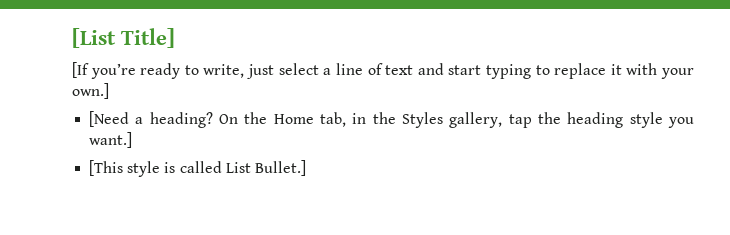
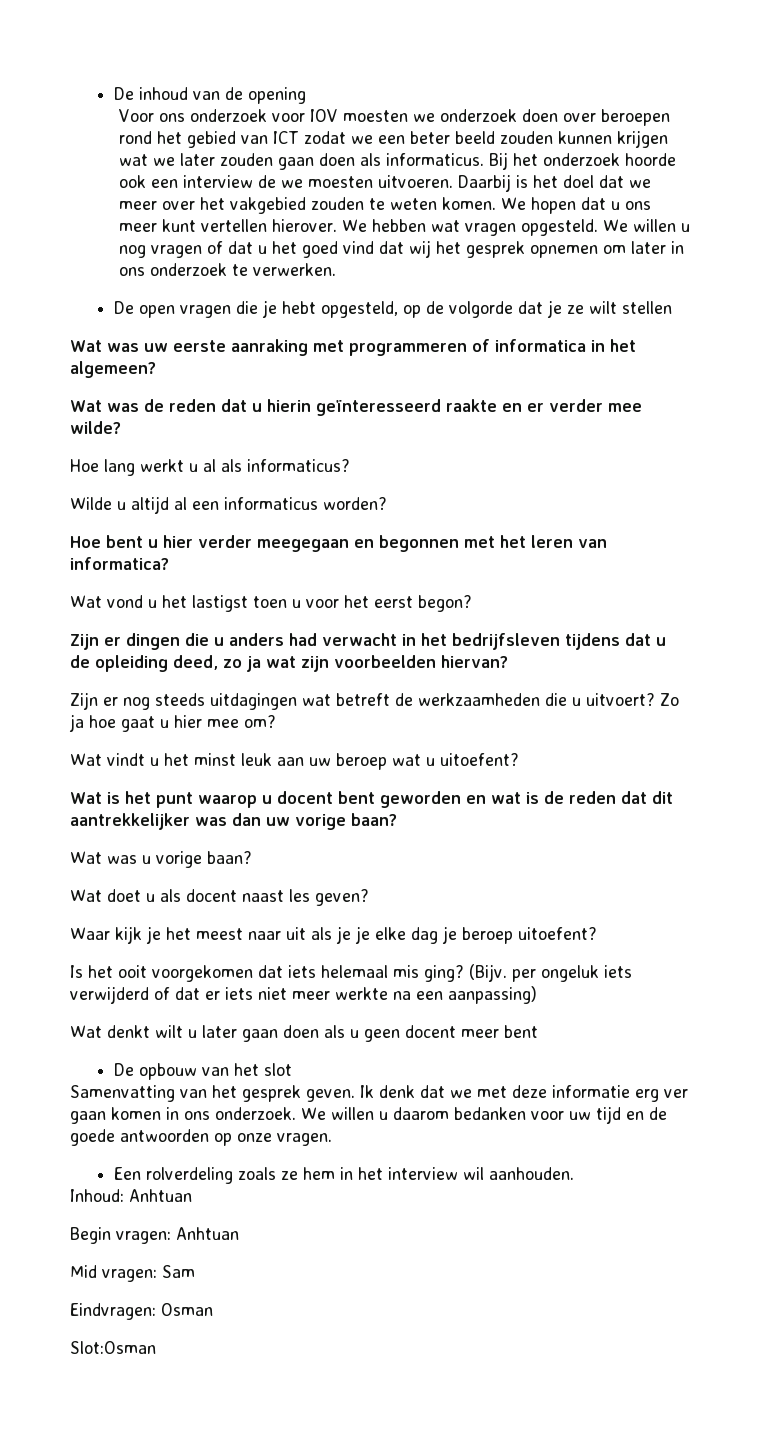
- [List Title]
- [If you’re ready to write, just select a line of text and start typing to replace it with your own.]
- [Need a heading? On the Home tab, in the Styles gallery, tap the heading style you want.]
- [This style is called List Bullet.]
+ De inhoud van de opening
+ Voor ons onderzoek voor IOV moesten we onderzoek doen over beroepen rond het gebied van ICT zodat we een beter beeld zouden kunnen krijgen wat we later zouden gaan doen als informaticus. Bij het onderzoek hoorde ook een interview de we moesten uitvoeren. Daarbij is het doel dat we meer over het vakgebied zouden te weten komen. We hopen dat u ons meer kunt vertellen hierover. We hebben wat vragen opgesteld. We willen u nog vragen of dat u het goed vind dat wij het gesprek opnemen om later in ons onderzoek te verwerken.
+ De open vragen die je hebt opgesteld, op de volgorde dat je ze wilt stellen
+ Wat was uw eerste aanraking met programmeren of informatica in het algemeen?
+ Wat was de reden dat u hierin geïnteresseerd raakte en er verder mee wilde?
+ Hoe lang werkt u al als informaticus?
+ Wilde u altijd al een informaticus worden?
+ Hoe bent u hier verder meegegaan en begonnen met het leren van informatica?
+ Wat vond u het lastigst toen u voor het eerst begon?
+ Zijn er dingen die u anders had verwacht in het bedrijfsleven tijdens dat u de opleiding deed, zo ja wat zijn voorbeelden hiervan?
+ Zijn er nog steeds uitdagingen wat betreft de werkzaamheden die u uitvoert? Zo ja hoe gaat u hier mee om?
+ Wat vindt u het minst leuk aan uw beroep wat u uitoefent?
+ Wat is het punt waarop u docent bent geworden en wat is de reden dat dit aantrekkelijker was dan uw vorige baan?
+ Wat was u vorige baan?
+ Wat doet u als docent naast les geven?
+ Waar kijk je het meest naar uit als je je elke dag je beroep uitoefent?
+ Is het ooit voorgekomen dat iets helemaal mis ging? (Bijv. per ongeluk iets verwijderd of dat er iets niet meer werkte na een aanpassing)
+ Wat denkt wilt u later gaan doen als u geen docent meer bent
+ De opbouw van het slot
+ Samenvatting van het gesprek geven. Ik denk dat we met deze informatie erg ver gaan komen in ons onderzoek. We willen u daarom bedanken voor uw tijd en de goede antwoorden op onze vragen.
+ Een rolverdeling zoals ze hem in het interview wil aanhouden.
+ Inhoud: Anhtuan
+ Begin vragen: Anhtuan
+ Mid vragen: Sam
+ Eindvragen: Osman
+ Slot:Osman

